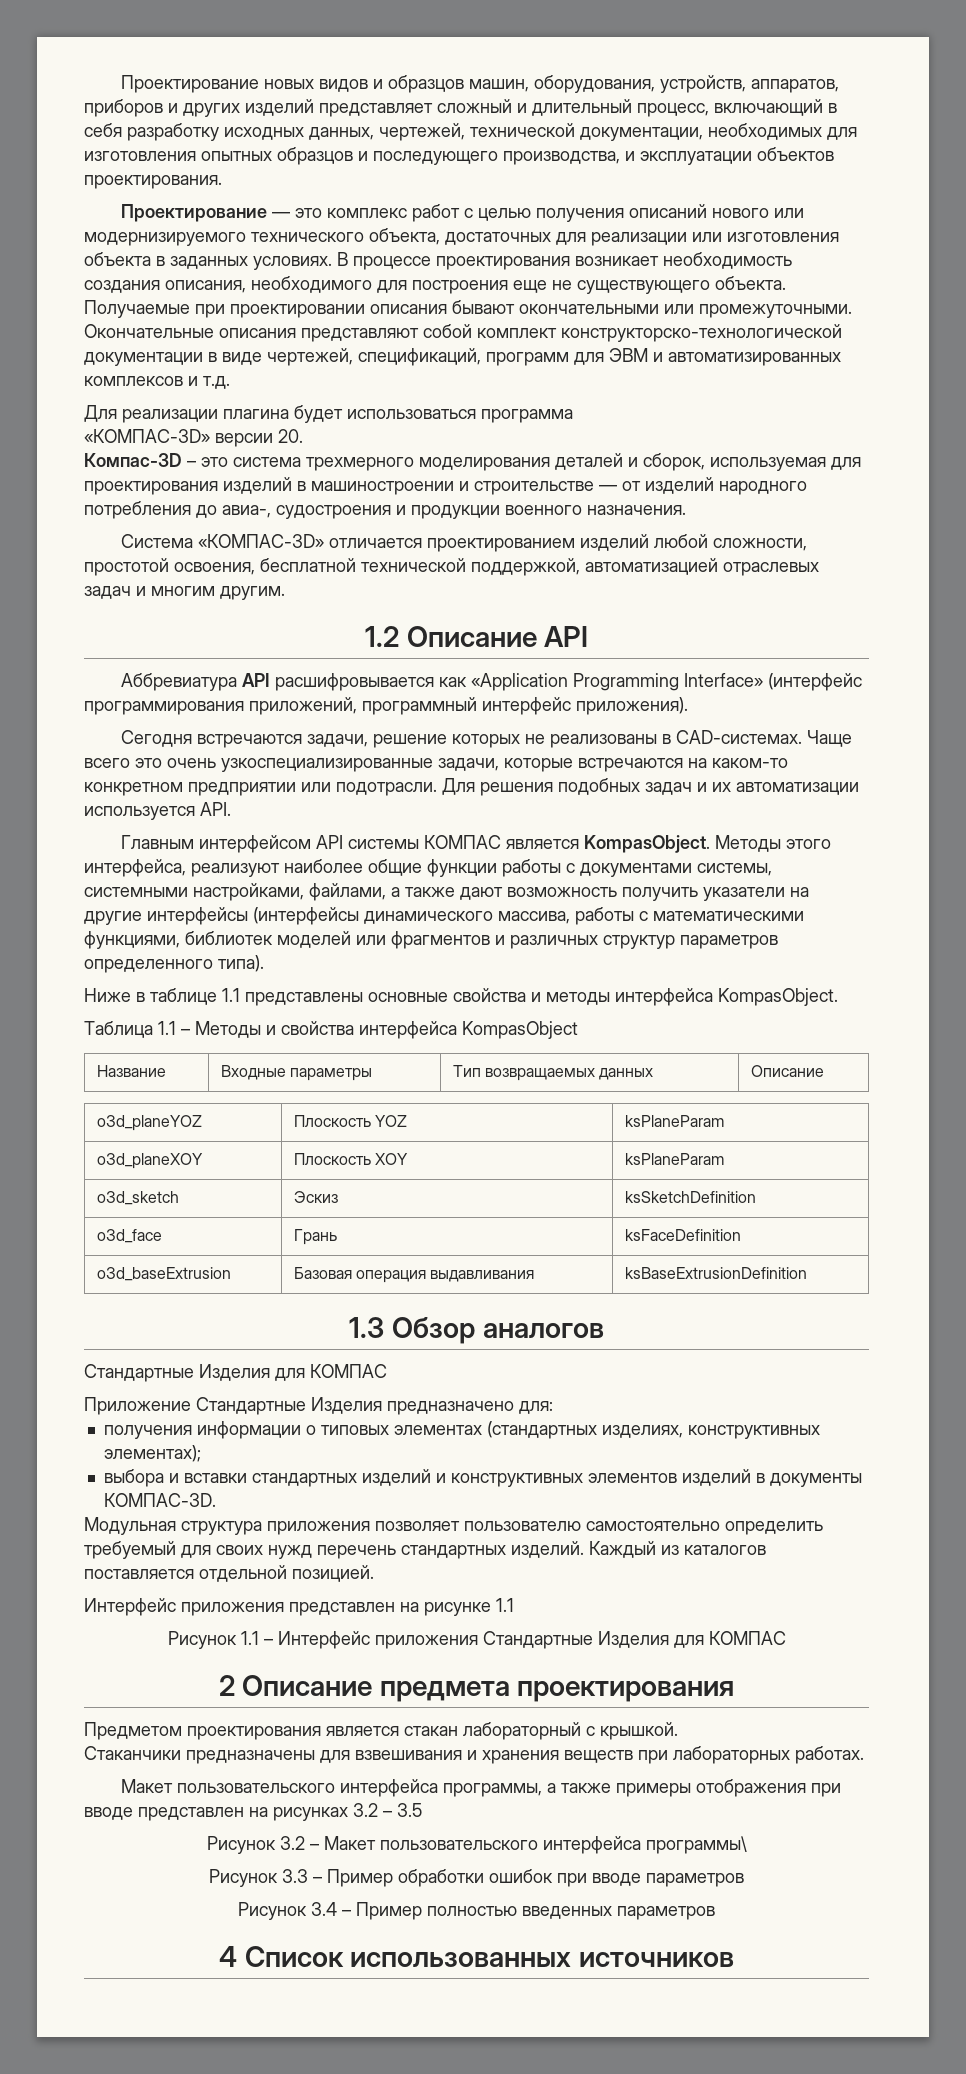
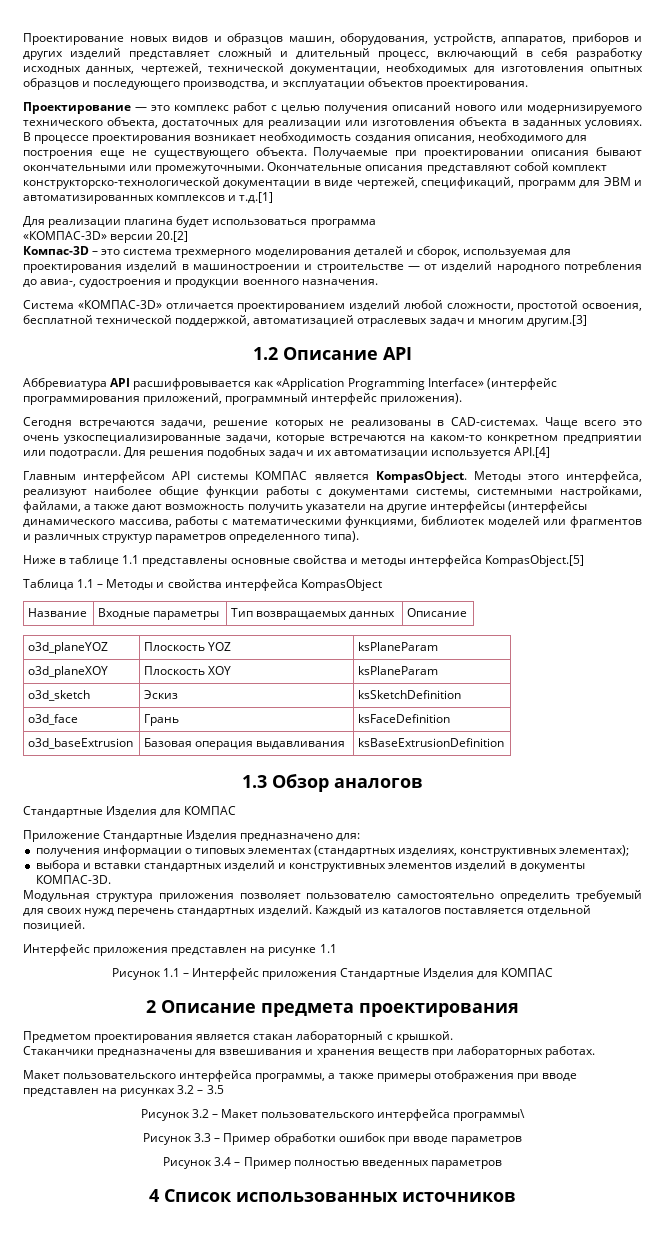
- Окончательные описания представляют собой комплект конструкторско-технологической документации в виде чертежей, спецификаций, программ для ЭВМ и автоматизированных комплексов и т.д.
+ Окончательные описания представляют собой комплект конструкторско-технологической документации в виде чертежей, спецификаций, программ для ЭВМ и автоматизированных комплексов и т.д.[1]
- «КОМПАС-3D» версии 20.
+ «КОМПАС-3D» версии 20.[2]
- Система «КОМПАС-3D» отличается проектированием изделий любой сложности, простотой освоения, бесплатной технической поддержкой, автоматизацией отраслевых задач и многим другим.
+ Система «КОМПАС-3D» отличается проектированием изделий любой сложности, простотой освоения, бесплатной технической поддержкой, автоматизацией отраслевых задач и многим другим.[3]
- Для решения подобных задач и их автоматизации используется API.
+ Для решения подобных задач и их автоматизации используется API.[4]
- Ниже в таблице 1.1 представлены основные свойства и методы интерфейса KompasObject.
+ Ниже в таблице 1.1 представлены основные свойства и методы интерфейса KompasObject.[5]

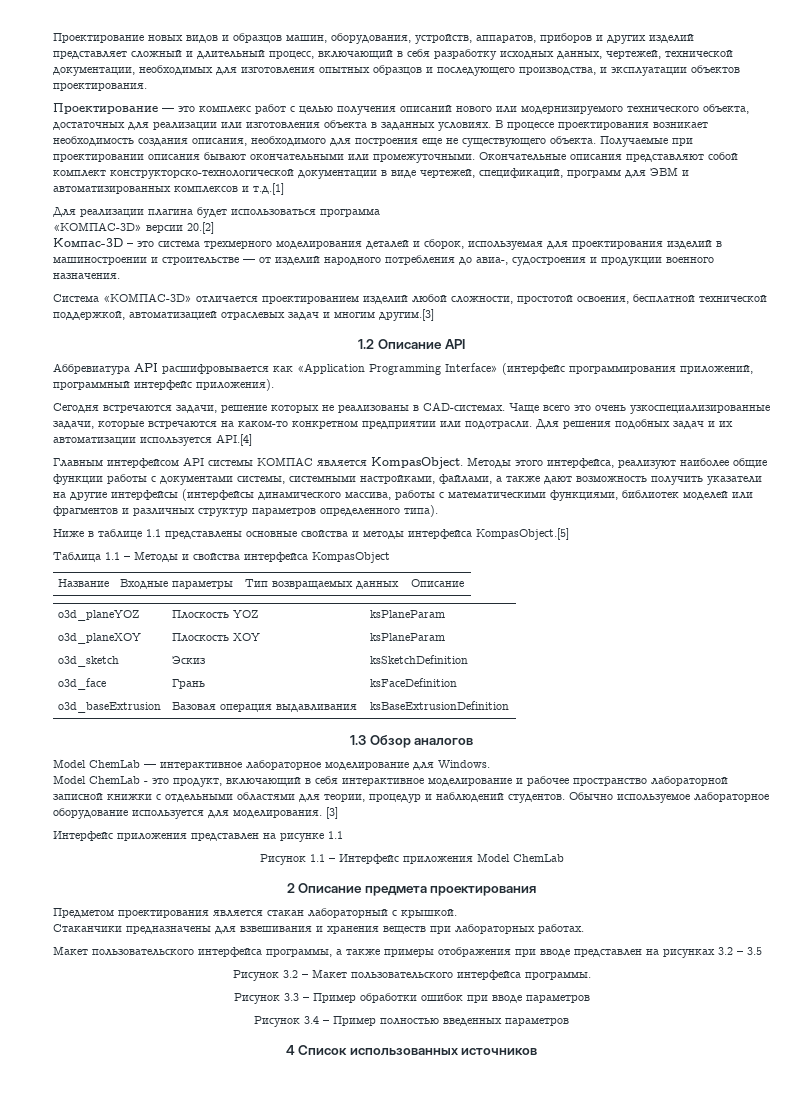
  1.3 Обзор аналогов
- Стандартные Изделия для КОМПАС
- Приложение Стандартные Изделия предназначено для:
- получения информации о типовых элементах (стандартных изделиях, конструктивных элементах);
- выбора и вставки стандартных изделий и конструктивных элементов изделий в документы КОМПАС-3D.
- Модульная структура приложения позволяет пользователю самостоятельно определить требуемый для своих нужд перечень стандартных изделий. Каждый из каталогов поставляется отдельной позицией.
+ Model ChemLab — интерактивное лабораторное моделирование для Windows.
+ Model ChemLab - это продукт, включающий в себя интерактивное моделирование и рабочее пространство лабораторной записной книжки с отдельными областями для теории, процедур и наблюдений студентов. Обычно используемое лабораторное оборудование используется для моделирования. [3]
- Рисунок 1.1 – Интерфейс приложения Стандартные Изделия для КОМПАС
+ Рисунок 1.1 – Интерфейс приложения Model ChemLab
- Рисунок 3.2 – Макет пользовательского интерфейса программы\
+ Рисунок 3.2 – Макет пользовательского интерфейса программы.

